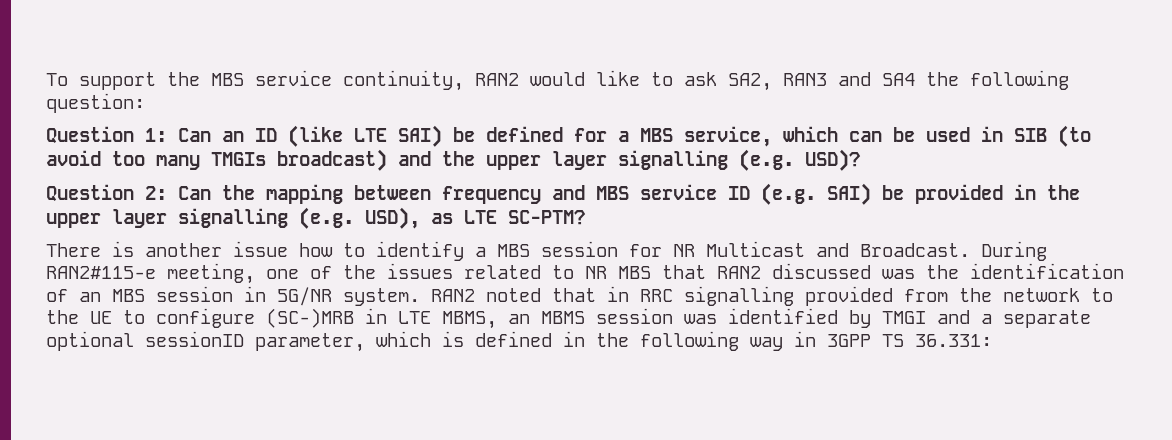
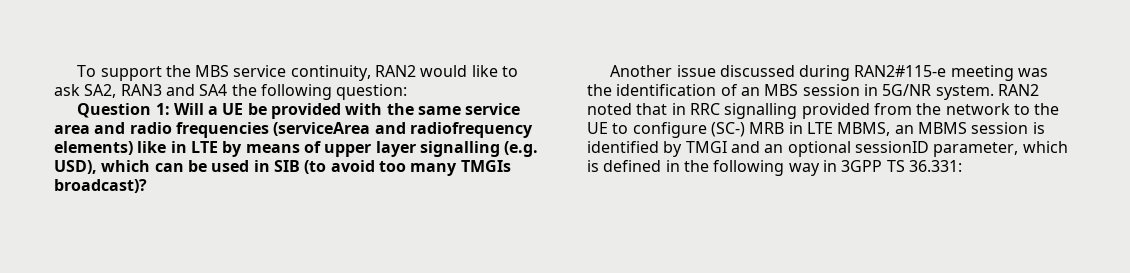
- Question 1: Can an ID (like LTE SAI) be defined for a MBS service, which can be used in SIB (to avoid too many TMGIs broadcast) and the upper layer signalling (e.g. USD)?
- Question 2: Can the mapping between frequency and MBS service ID (e.g. SAI) be provided in the upper layer signalling (e.g. USD), as LTE SC-PTM?
- There is another issue how to identify a MBS session for NR Multicast and Broadcast. During RAN2#115-e meeting, one of the issues related to NR MBS that RAN2 discussed was the identification of an MBS session in 5G/NR system.
+ Question 1: Will a UE be provided with the same service area and radio frequencies (serviceArea and radiofrequency elements) like in LTE by means of upper layer signalling (e.g. USD), which can be used in SIB (to avoid too many TMGIs broadcast)?
+ Another issue discussed during RAN2#115-e meeting was the identification of an MBS session in 5G/NR system.
- RAN2 noted that in RRC signalling provided from the network to the UE to configure (SC-)MRB in LTE MBMS, an MBMS session was identified by TMGI and a separate optional sessionID parameter, which is defined in the following way in 3GPP TS 36.331:
+ RAN2 noted that in RRC signalling provided from the network to the UE to configure (SC-) MRB in LTE MBMS, an MBMS session is identified by TMGI and an optional sessionID parameter, which is defined in the following way in 3GPP TS 36.331:

